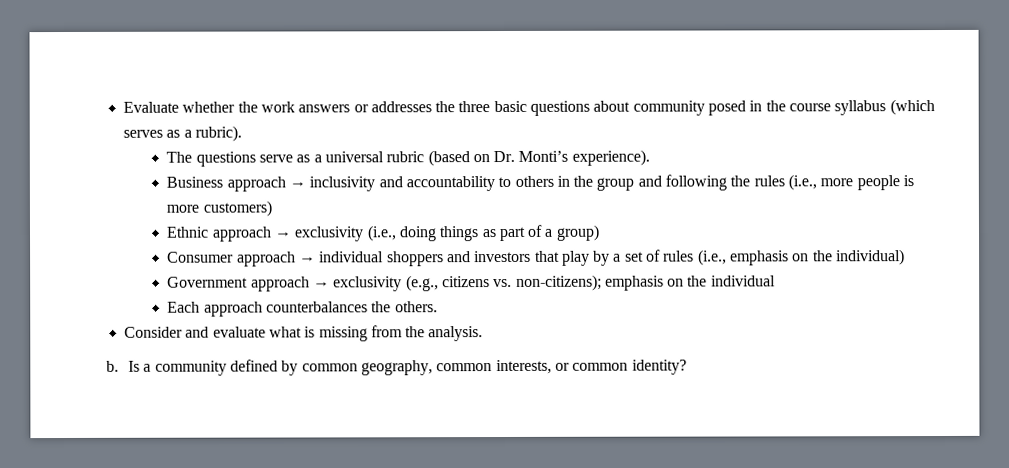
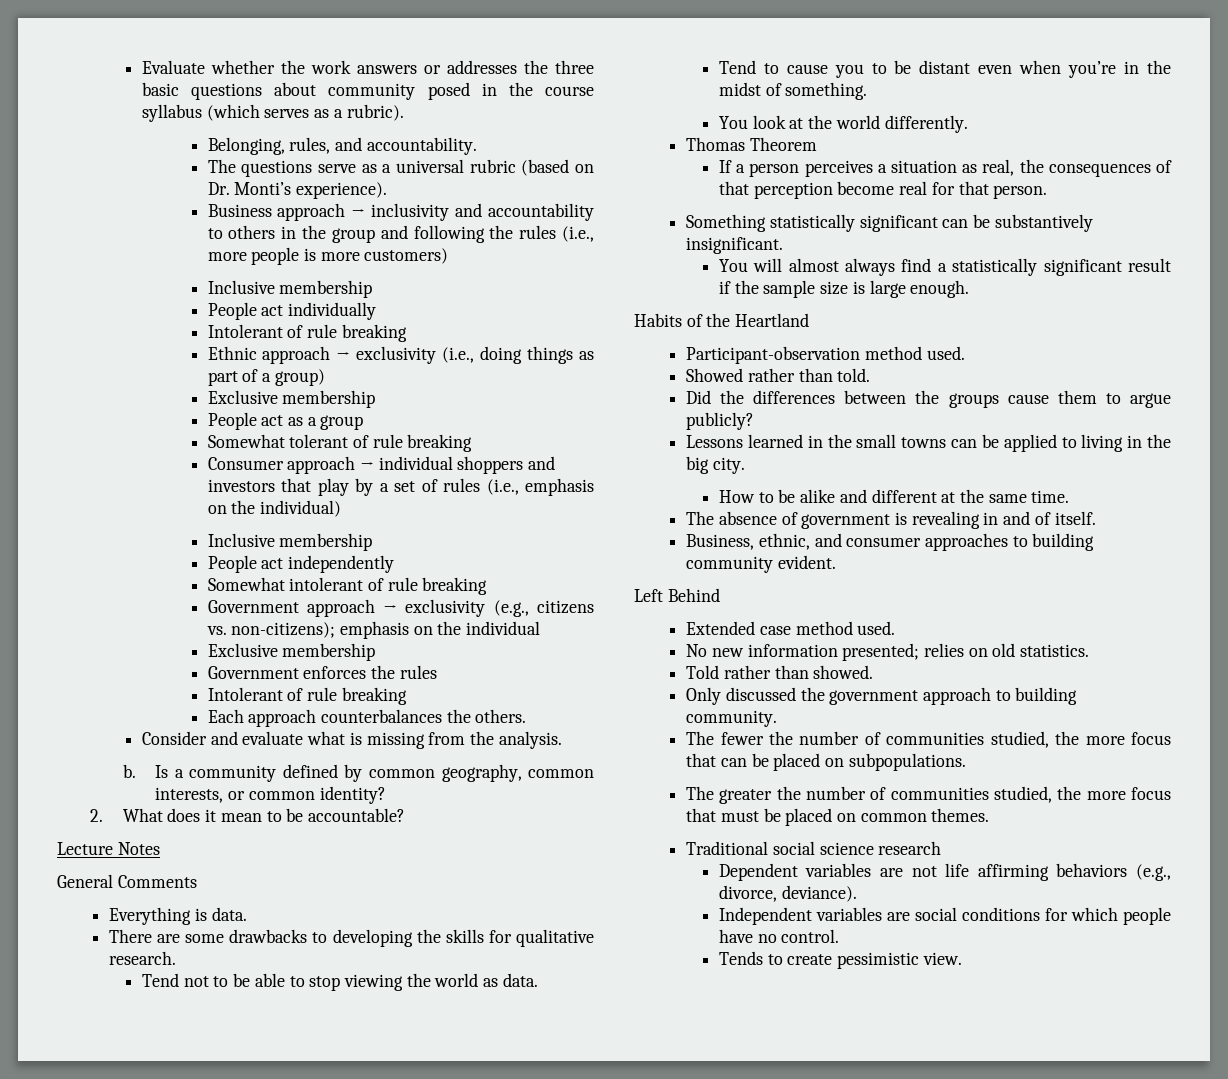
+ Belonging, rules, and accountability.
  Business approach → inclusivity and accountability to others in the group and following the rules (i.e., more people is more customers)
+ Inclusive membership
+ People act individually
+ Intolerant of rule breaking
  Ethnic approach → exclusivity (i.e., doing things as part of a group)
+ Exclusive membership
+ People act as a group
+ Somewhat tolerant of rule breaking
  Consumer approach → individual shoppers and investors that play by a set of rules (i.e., emphasis on the individual)
+ Inclusive membership
+ People act independently
+ Somewhat intolerant of rule breaking
  Government approach → exclusivity (e.g., citizens vs. non-citizens); emphasis on the individual
+ Exclusive membership
+ Government enforces the rules
+ Intolerant of rule breaking
+ 2. What does it mean to be accountable?
+ Lecture Notes
+ General Comments
+ Everything is data.
+ There are some drawbacks to developing the skills for qualitative research.
+ Tend not to be able to stop viewing the world as data.
+ Tend to cause you to be distant even when you’re in the midst of something.
+ You look at the world differently.
+ Thomas Theorem
+ If a person perceives a situation as real, the consequences of that perception become real for that person.
+ Something statistically significant can be substantively insignificant.
+ You will almost always find a statistically significant result if the sample size is large enough.
+ Habits of the Heartland
+ Participant-observation method used.
+ Showed rather than told.
+ Did the differences between the groups cause them to argue publicly?
+ Lessons learned in the small towns can be applied to living in the big city.
+ How to be alike and different at the same time.
+ The absence of government is revealing in and of itself.
+ Business, ethnic, and consumer approaches to building community evident.
+ Left Behind
+ Extended case method used.
+ No new information presented; relies on old statistics.
+ Told rather than showed.
+ Only discussed the government approach to building community.
+ The fewer the number of communities studied, the more focus that can be placed on subpopulations.
+ The greater the number of communities studied, the more focus that must be placed on common themes.
+ Traditional social science research
+ Dependent variables are not life affirming behaviors (e.g., divorce, deviance).
+ Independent variables are social conditions for which people have no control.
+ Tends to create pessimistic view.

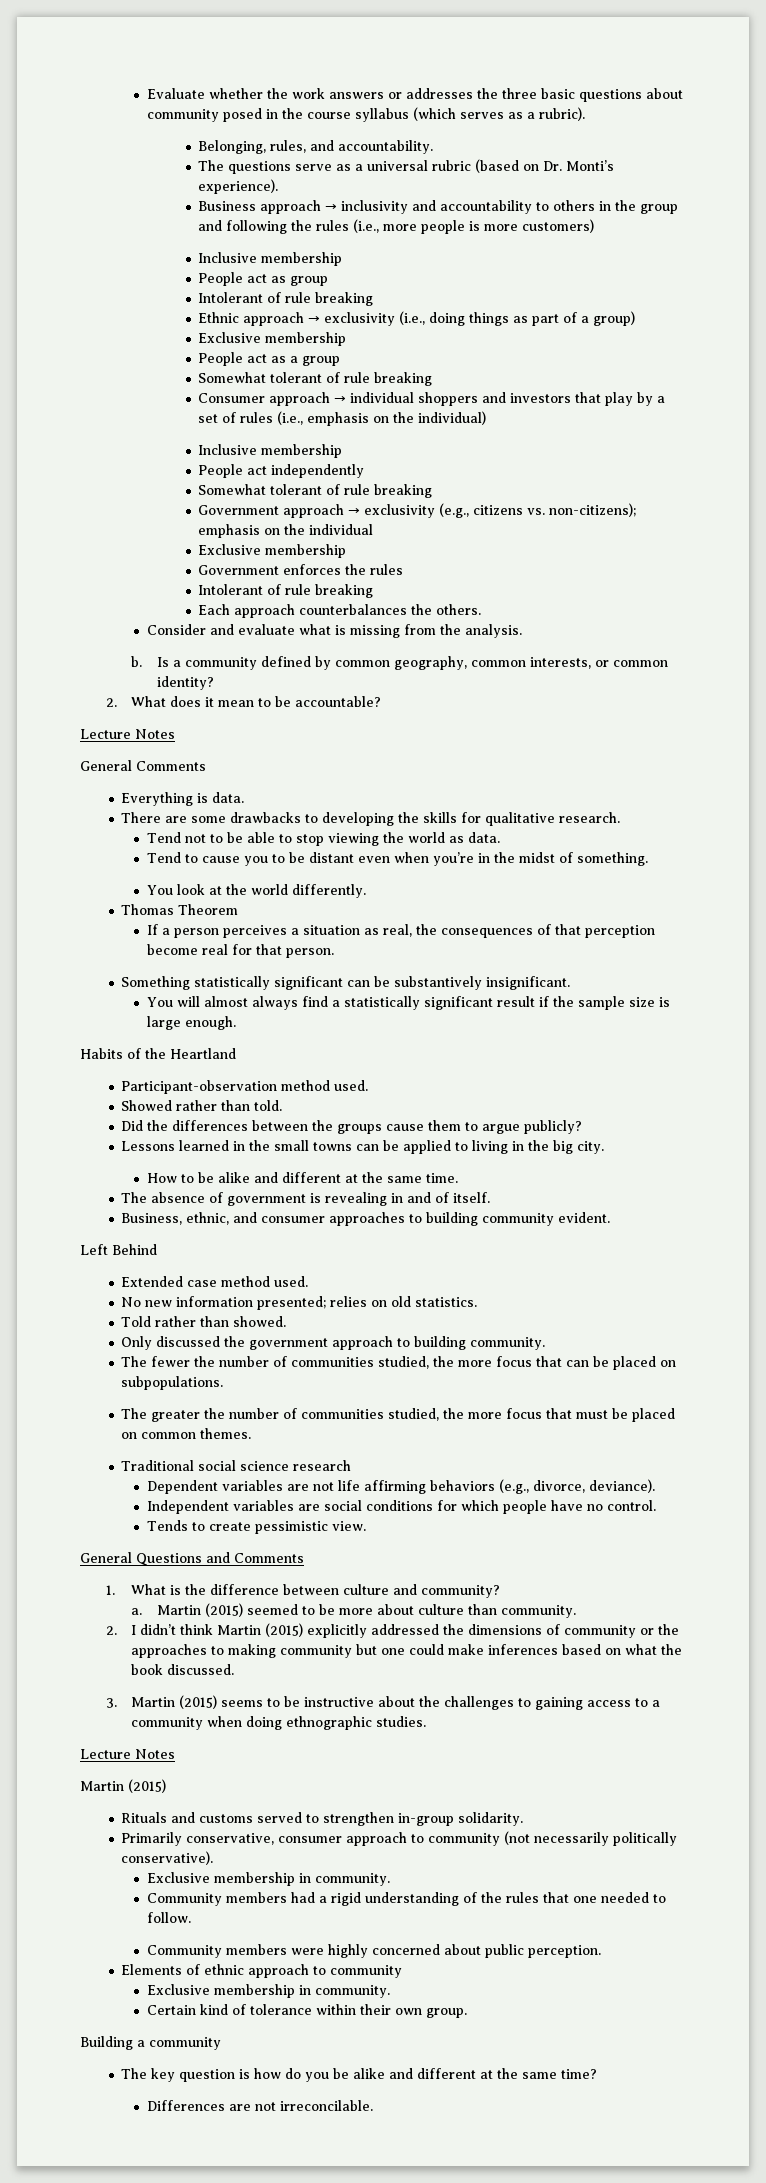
- People act individually
+ People act as group
  People act independently
- Somewhat intolerant of rule breaking
+ Somewhat tolerant of rule breaking
+ General Questions and Comments
+ 1. What is the difference between culture and community?
+ a. Martin (2015) seemed to be more about culture than community.
+ 2. I didn’t think Martin (2015) explicitly addressed the dimensions of community or the approaches to making community but one could make inferences based on what the book discussed.
+ 3. Martin (2015) seems to be instructive about the challenges to gaining access to a community when doing ethnographic studies.
+ Lecture Notes
+ Martin (2015)
+ Rituals and customs served to strengthen in-group solidarity.
+ Primarily conservative, consumer approach to community (not necessarily politically conservative).
+ Exclusive membership in community.
+ Community members had a rigid understanding of the rules that one needed to follow.
+ Community members were highly concerned about public perception.
+ Elements of ethnic approach to community
+ Exclusive membership in community.
+ Certain kind of tolerance within their own group.
+ Building a community
+ The key question is how do you be alike and different at the same time?
+ Differences are not irreconcilable.

